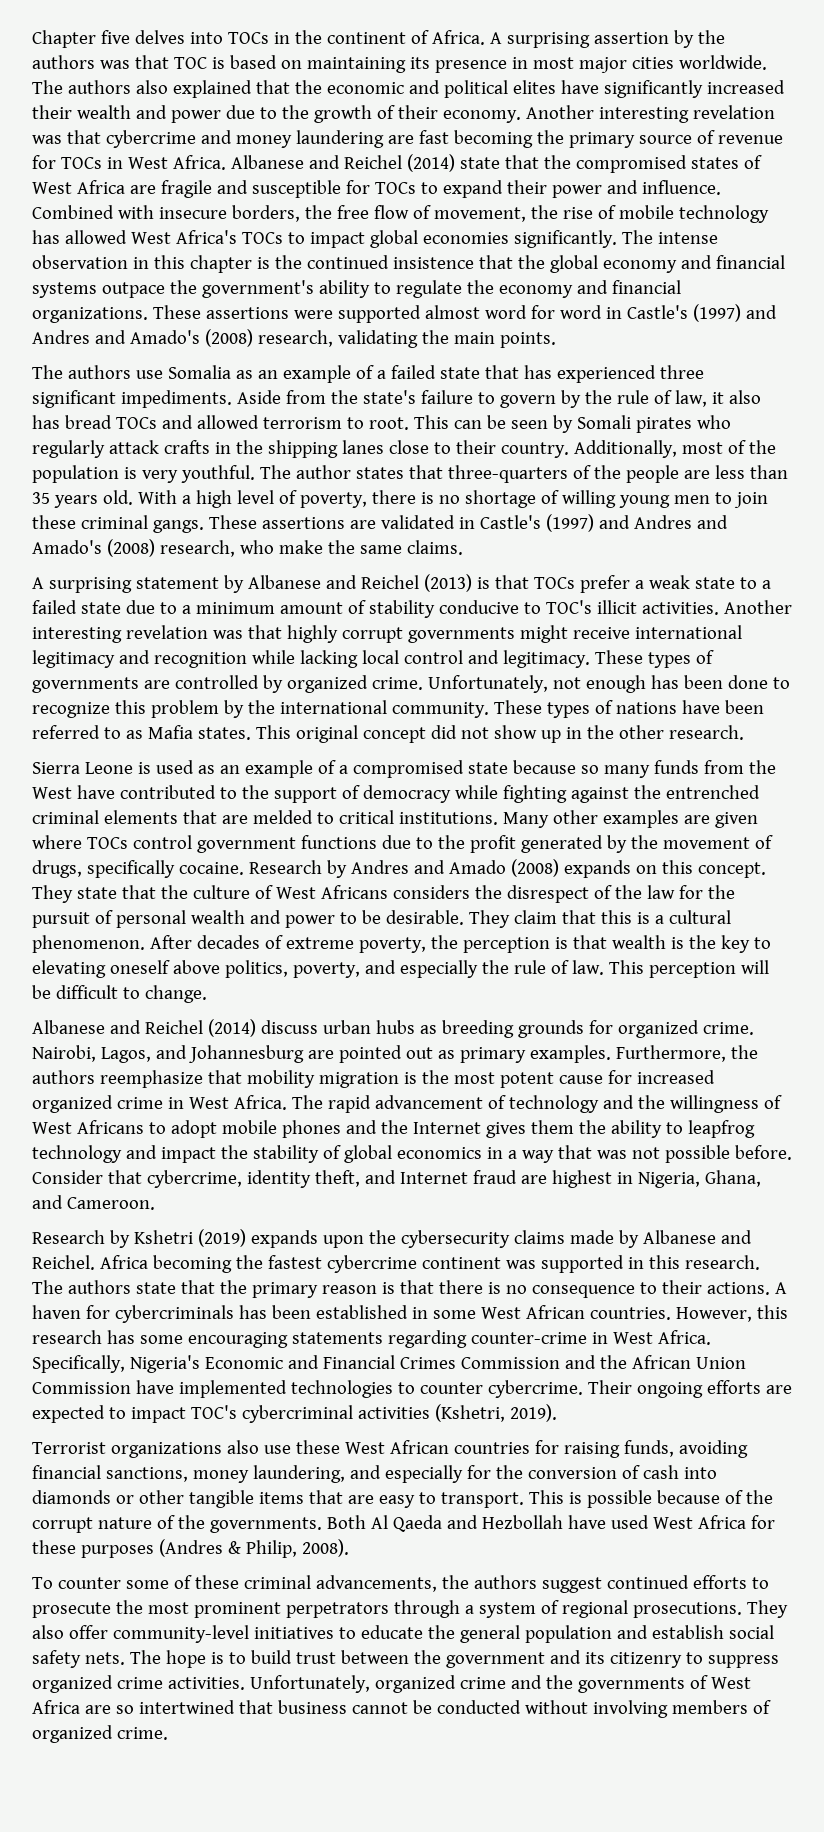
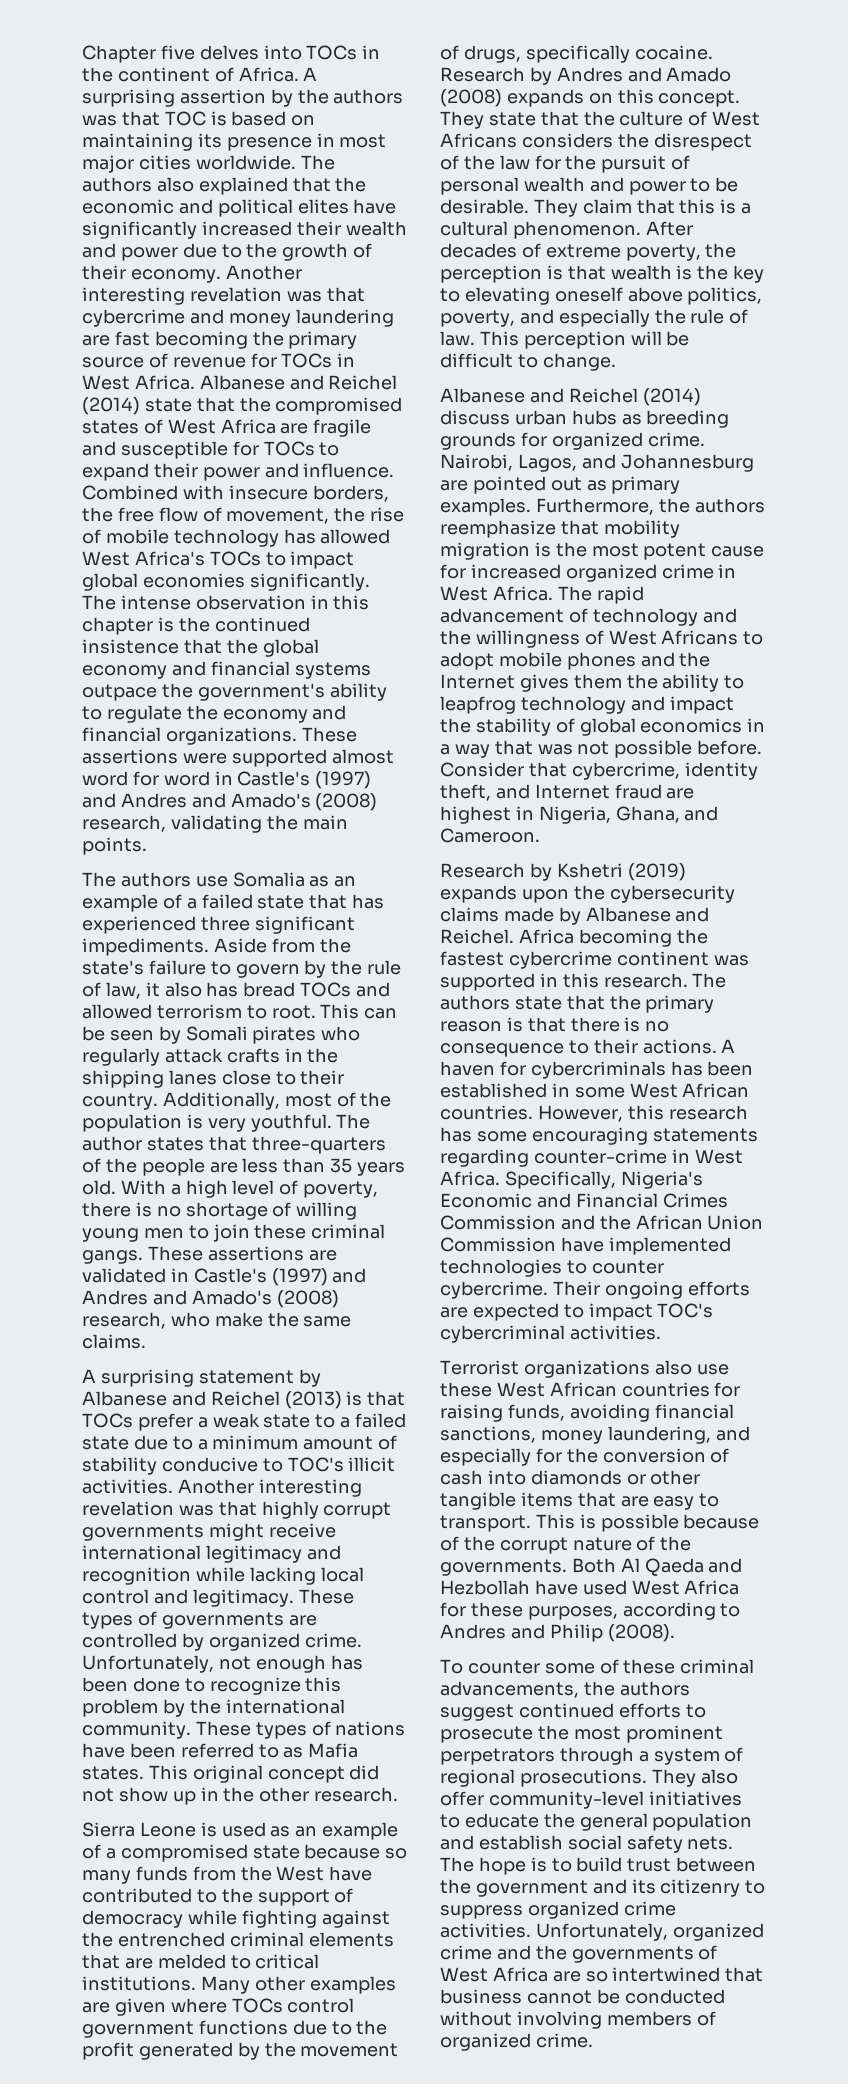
- Their ongoing efforts are expected to impact TOC's cybercriminal activities (Kshetri, 2019).
+ Their ongoing efforts are expected to impact TOC's cybercriminal activities.
- Both Al Qaeda and Hezbollah have used West Africa for these purposes (Andres & Philip, 2008).
+ Both Al Qaeda and Hezbollah have used West Africa for these purposes, according to Andres and Philip (2008).

